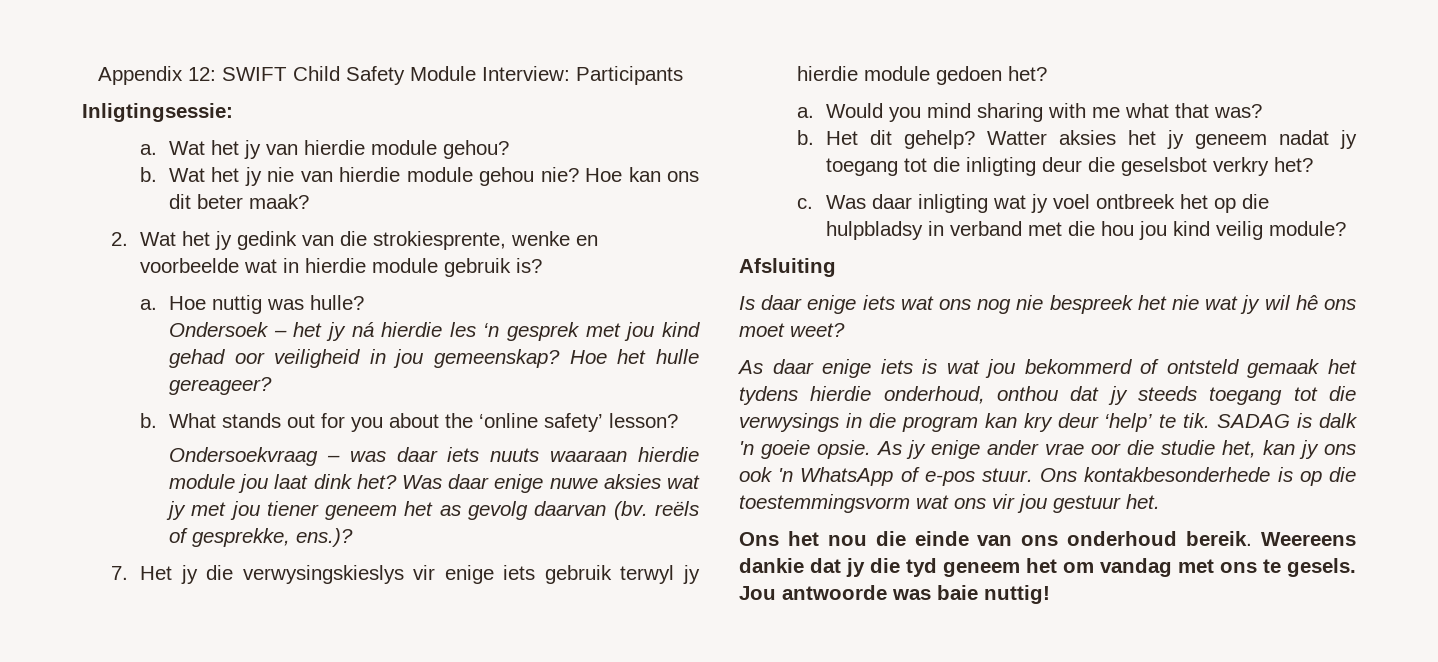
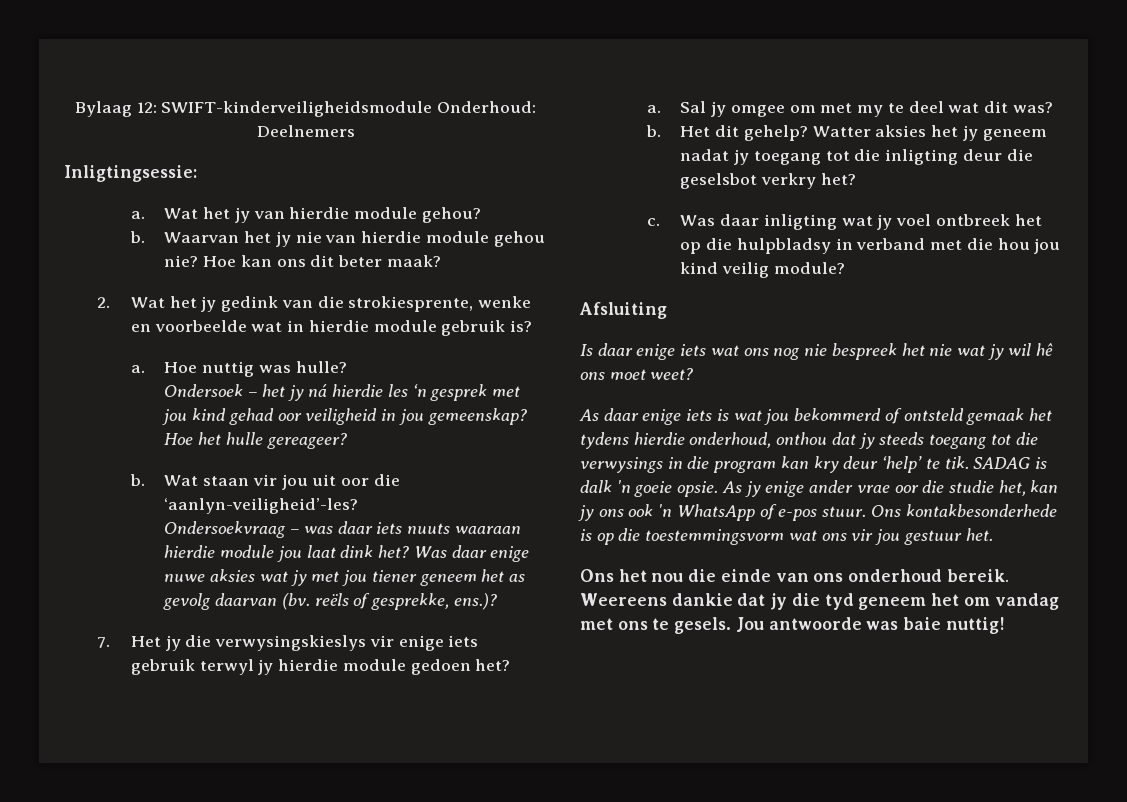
- Appendix 12: SWIFT Child Safety Module Interview: Participants
+ Bylaag 12: SWIFT-kinderveiligheidsmodule Onderhoud: Deelnemers
- Wat het jy nie van hierdie module gehou nie?
+ Waarvan het jy nie van hierdie module gehou nie?
- What stands out for you about the ‘online safety’ lesson?
+ Wat staan vir jou uit oor die ‘aanlyn-veiligheid’-les?
- Would you mind sharing with me what that was?
+ Sal jy omgee om met my te deel wat dit was?

